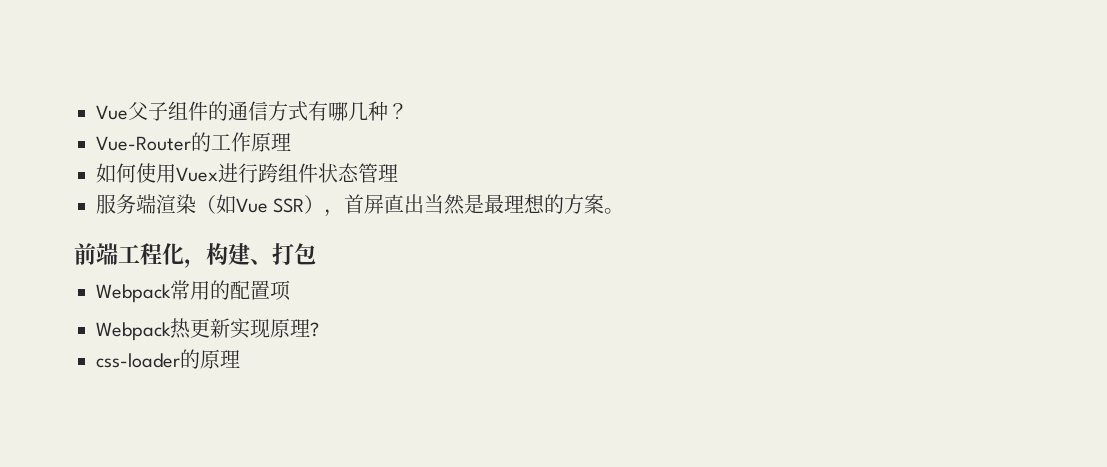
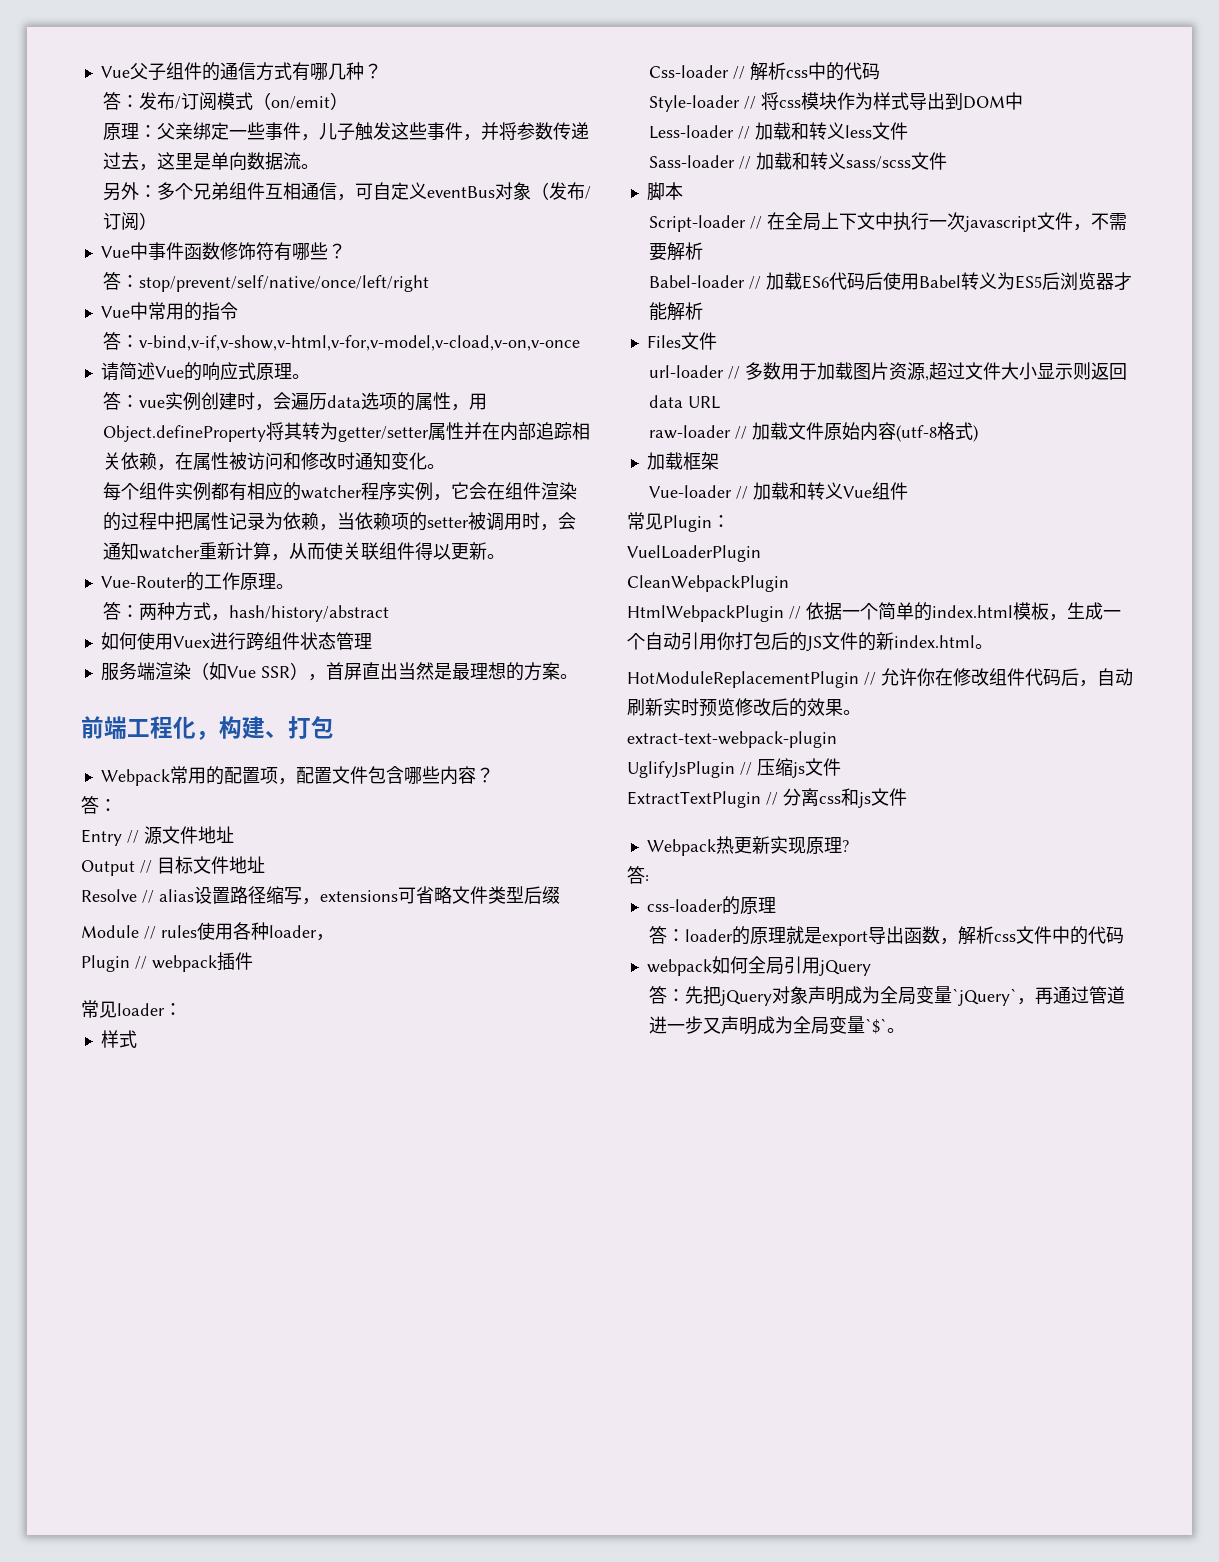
+ 答：发布/订阅模式（on/emit）
+ 原理：父亲绑定一些事件，儿子触发这些事件，并将参数传递过去，这里是单向数据流。
+ 另外：多个兄弟组件互相通信，可自定义eventBus对象（发布/订阅）
+ Vue中事件函数修饰符有哪些？
+ 答：stop/prevent/self/native/once/left/right
+ Vue中常用的指令
+ 答：v-bind,v-if,v-show,v-html,v-for,v-model,v-cload,v-on,v-once
+ 请简述Vue的响应式原理。
+ 答：vue实例创建时，会遍历data选项的属性，用Object.defineProperty将其转为getter/setter属性并在内部追踪相关依赖，在属性被访问和修改时通知变化。
+ 每个组件实例都有相应的watcher程序实例，它会在组件渲染的过程中把属性记录为依赖，当依赖项的setter被调用时，会通知watcher重新计算，从而使关联组件得以更新。
- Vue-Router的工作原理
+ Vue-Router的工作原理。
+ 答：两种方式，hash/history/abstract
- Webpack常用的配置项
+ Webpack常用的配置项，配置文件包含哪些内容？
+ 答：
+ Entry // 源文件地址
+ Output // 目标文件地址
+ Resolve // alias设置路径缩写，extensions可省略文件类型后缀
+ Module // rules使用各种loader，
+ Plugin // webpack插件
+ 常见loader：
+ 样式
+ Css-loader // 解析css中的代码
+ Style-loader // 将css模块作为样式导出到DOM中
+ Less-loader // 加载和转义less文件
+ Sass-loader // 加载和转义sass/scss文件
+ 脚本
+ Script-loader // 在全局上下文中执行一次javascript文件，不需要解析
+ Babel-loader // 加载ES6代码后使用Babel转义为ES5后浏览器才能解析
+ Files文件
+ url-loader // 多数用于加载图片资源,超过文件大小显示则返回data URL
+ raw-loader // 加载文件原始内容(utf-8格式)
+ 加载框架
+ Vue-loader // 加载和转义Vue组件
+ 常见Plugin：
+ VuelLoaderPlugin
+ CleanWebpackPlugin
+ HtmlWebpackPlugin // 依据一个简单的index.html模板，生成一个自动引用你打包后的JS文件的新index.html。
+ HotModuleReplacementPlugin // 允许你在修改组件代码后，自动刷新实时预览修改后的效果。
+ extract-text-webpack-plugin
+ UglifyJsPlugin // 压缩js文件
+ ExtractTextPlugin // 分离css和js文件
  Webpack热更新实现原理?
+ 答:
+ 答：loader的原理就是export导出函数，解析css文件中的代码
+ webpack如何全局引用jQuery
+ 答：先把jQuery对象声明成为全局变量`jQuery`，再通过管道进一步又声明成为全局变量`$`。

